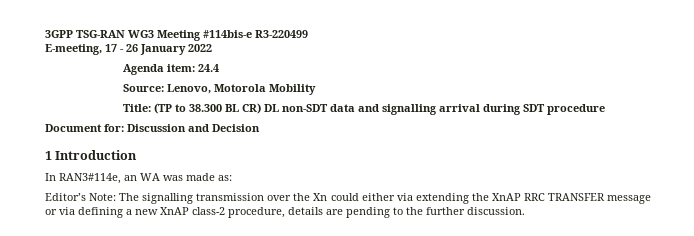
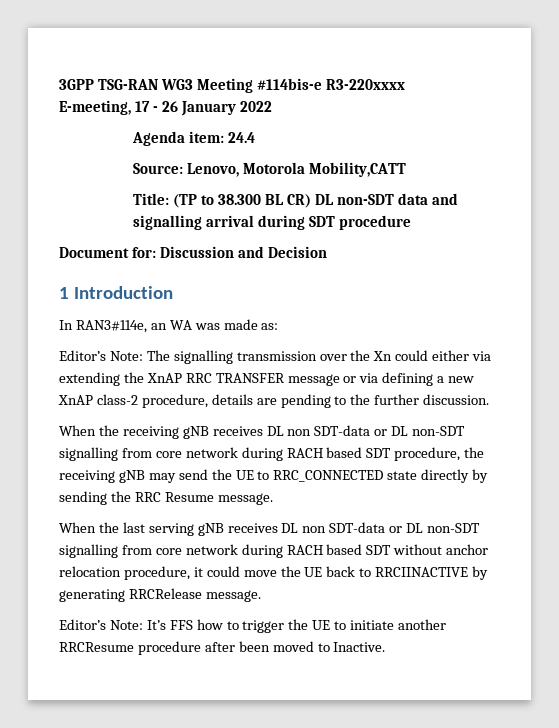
- 3GPP TSG-RAN WG3 Meeting #114bis-e R3-220499
+ 3GPP TSG-RAN WG3 Meeting #114bis-e R3-220xxxx
- Source: Lenovo, Motorola Mobility
+ Source: Lenovo, Motorola Mobility,CATT
+ When the receiving gNB receives DL non SDT-data or DL non-SDT signalling from core network during RACH based SDT procedure, the receiving gNB may send the UE to RRC_CONNECTED state directly by sending the RRC Resume message.
+ When the last serving gNB receives DL non SDT-data or DL non-SDT signalling from core network during RACH based SDT without anchor relocation procedure, it could move the UE back to RRCIINACTIVE by generating RRCRelease message.
+ Editor’s Note: It’s FFS how to trigger the UE to initiate another RRCResume procedure after been moved to Inactive.

